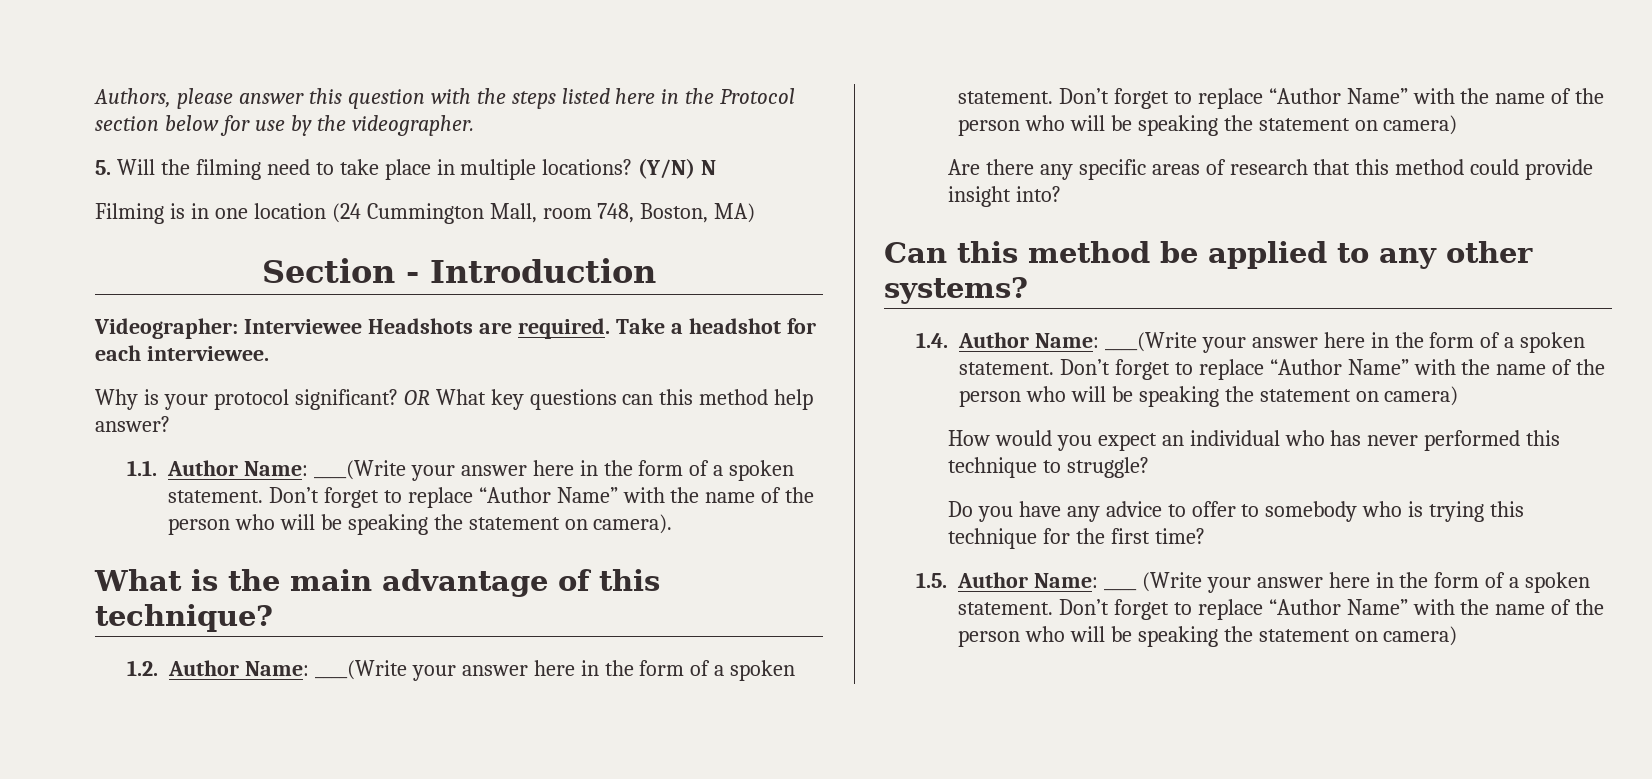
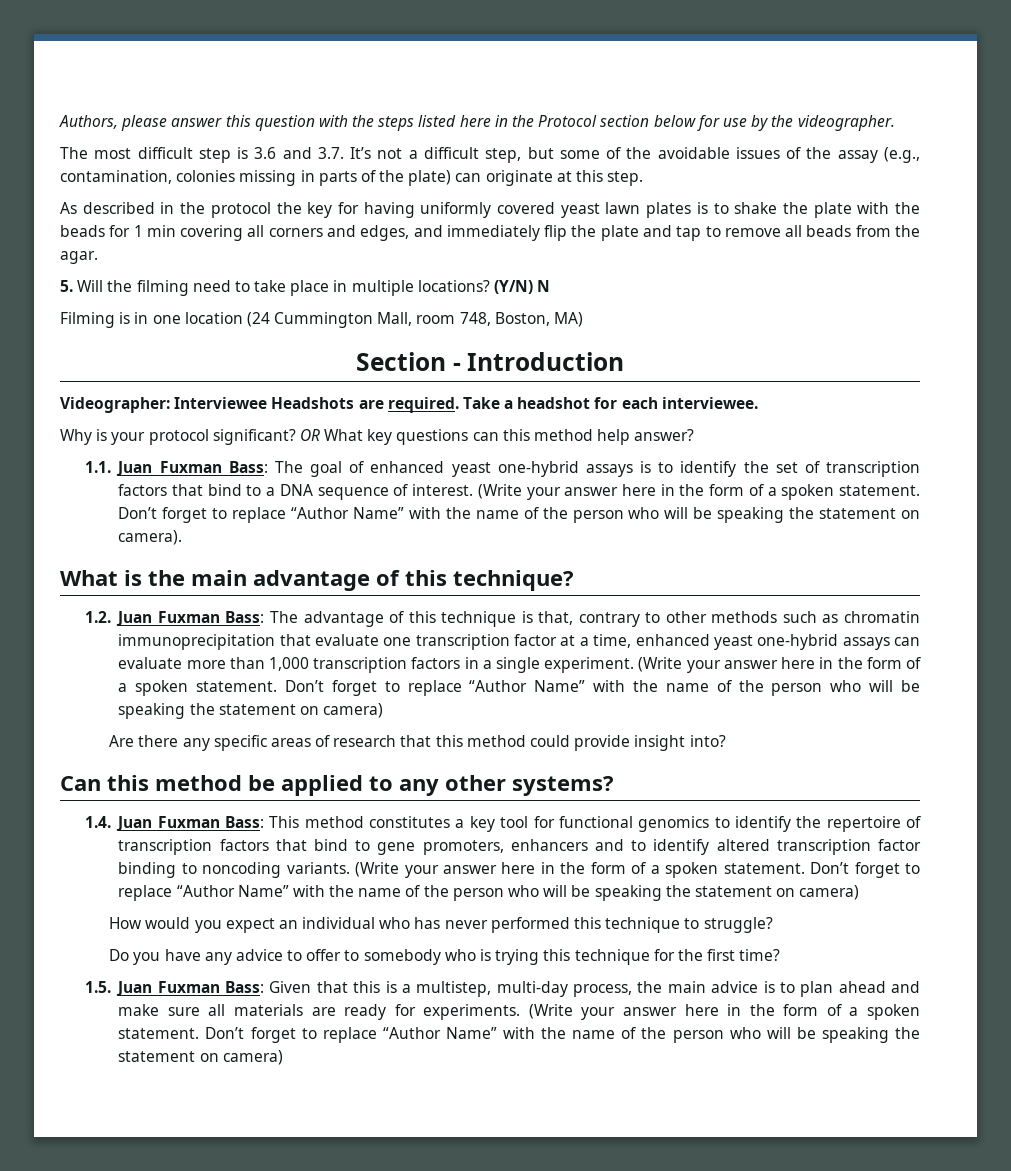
+ The most difficult step is 3.6 and 3.7. It’s not a difficult step, but some of the avoidable issues of the assay (e.g., contamination, colonies missing in parts of the plate) can originate at this step.
+ As described in the protocol the key for having uniformly covered yeast lawn plates is to shake the plate with the beads for 1 min covering all corners and edges, and immediately flip the plate and tap to remove all beads from the agar.
- 1.1. Author Name: ____(Write your answer here in the form of a spoken statement.
+ 1.1. Juan Fuxman Bass: The goal of enhanced yeast one-hybrid assays is to identify the set of transcription factors that bind to a DNA sequence of interest. (Write your answer here in the form of a spoken statement.
- 1.2. Author Name: ____(Write your answer here in the form of a spoken statement.
+ 1.2. Juan Fuxman Bass: The advantage of this technique is that, contrary to other methods such as chromatin immunoprecipitation that evaluate one transcription factor at a time, enhanced yeast one-hybrid assays can evaluate more than 1,000 transcription factors in a single experiment. (Write your answer here in the form of a spoken statement.
- 1.4. Author Name: ____(Write your answer here in the form of a spoken statement.
+ 1.4. Juan Fuxman Bass: This method constitutes a key tool for functional genomics to identify the repertoire of transcription factors that bind to gene promoters, enhancers and to identify altered transcription factor binding to noncoding variants. (Write your answer here in the form of a spoken statement.
- 1.5. Author Name: ____ (Write your answer here in the form of a spoken statement.
+ 1.5. Juan Fuxman Bass: Given that this is a multistep, multi-day process, the main advice is to plan ahead and make sure all materials are ready for experiments. (Write your answer here in the form of a spoken statement.

